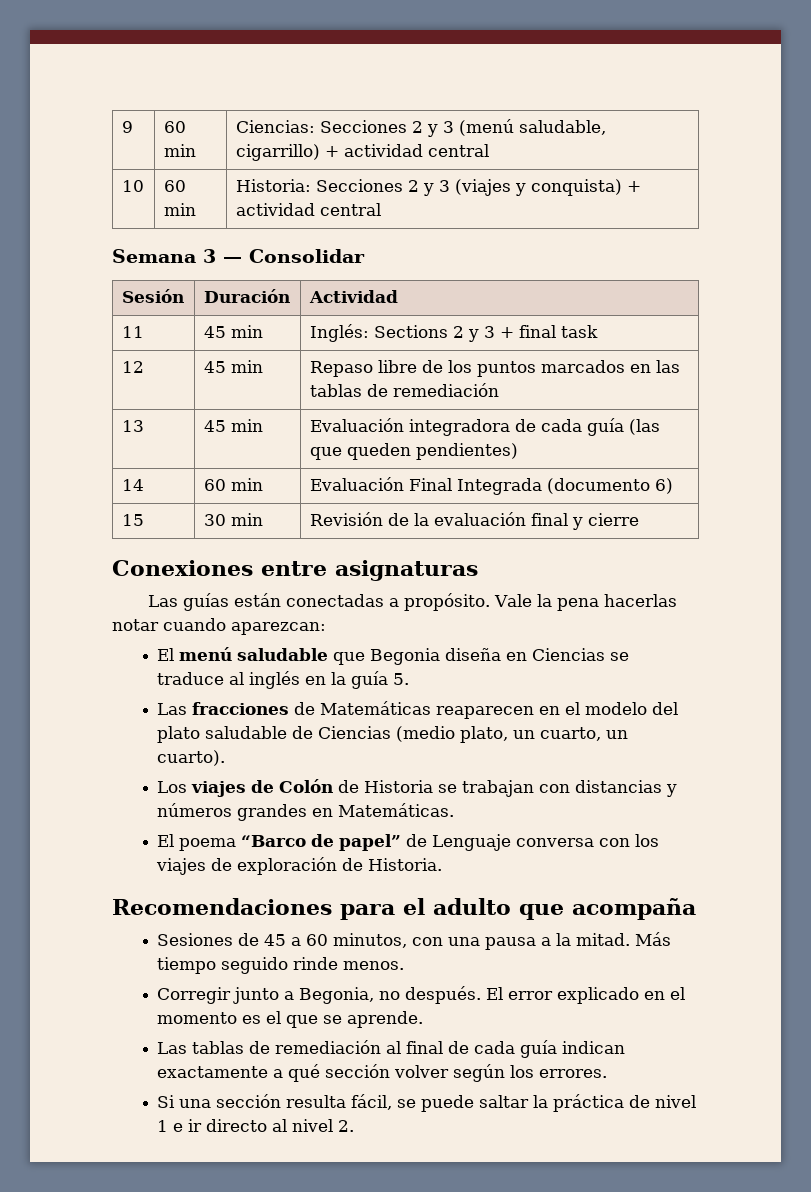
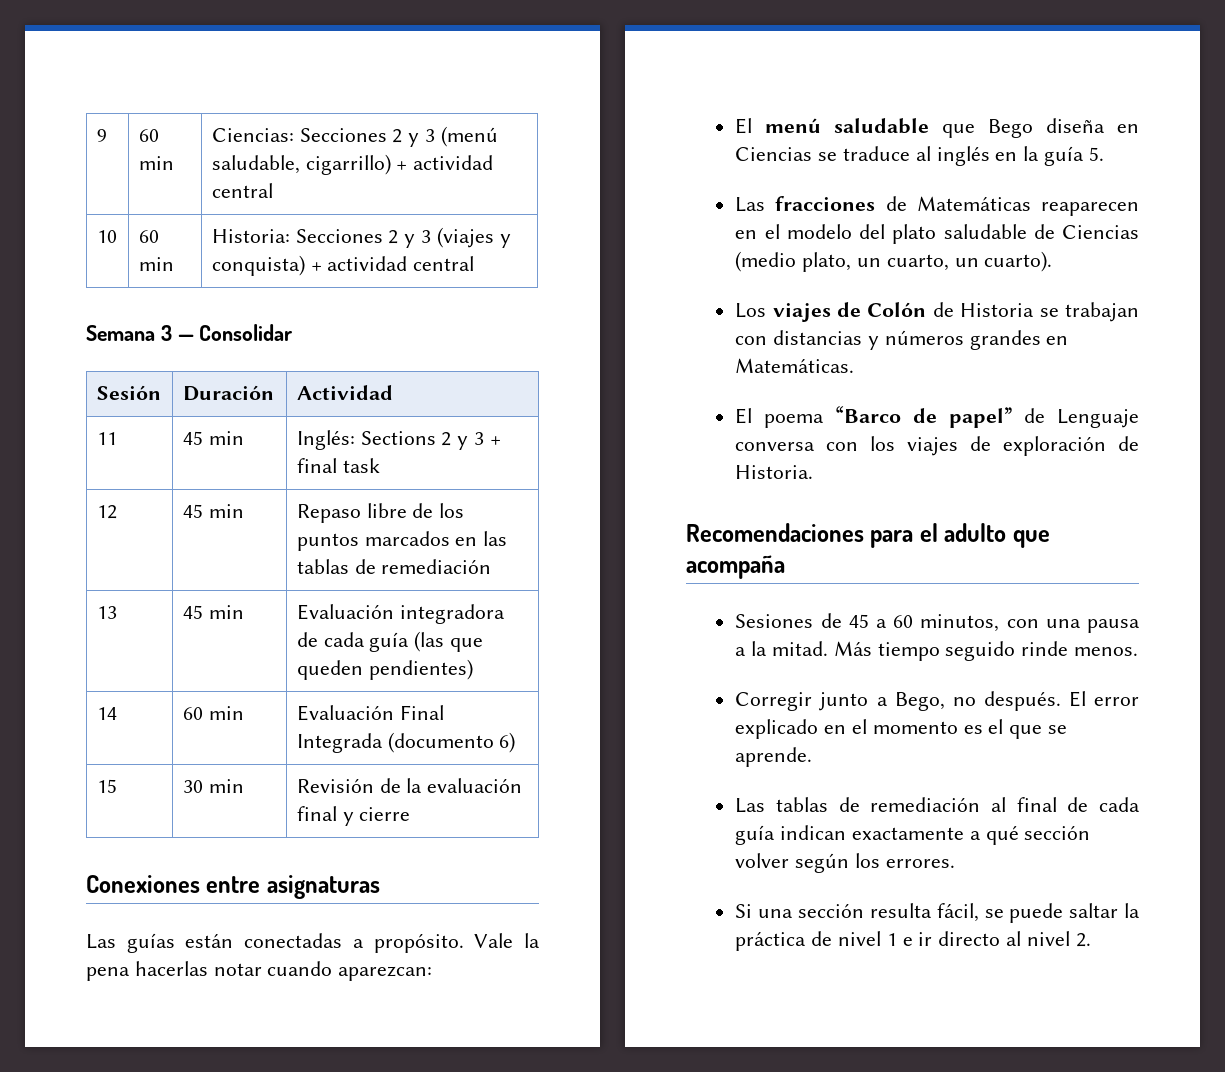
- El menú saludable que Begonia diseña en Ciencias se traduce al inglés en la guía 5.
+ El menú saludable que Bego diseña en Ciencias se traduce al inglés en la guía 5.
- Corregir junto a Begonia, no después.
+ Corregir junto a Bego, no después.

